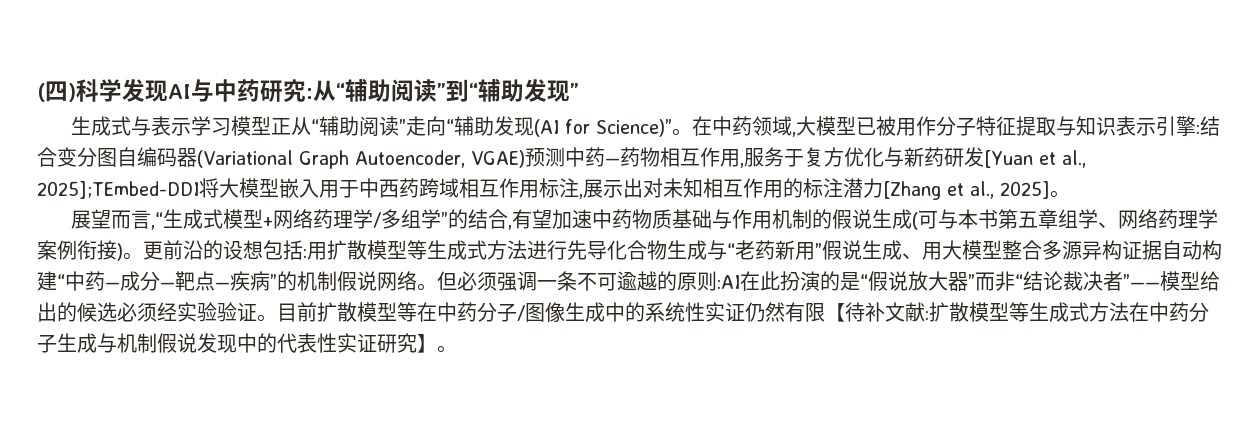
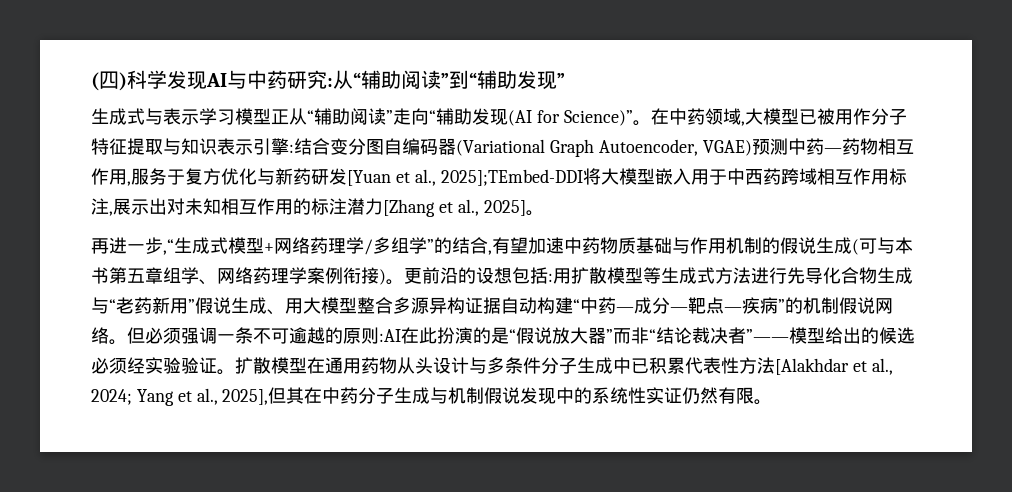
- 展望而言,“生成式模型+网络药理学/多组学”的结合,有望加速中药物质基础与作用机制的假说生成(可与本书第五章组学、网络药理学案例衔接)。
+ 再进一步,“生成式模型+网络药理学/多组学”的结合,有望加速中药物质基础与作用机制的假说生成(可与本书第五章组学、网络药理学案例衔接)。
- 目前扩散模型等在中药分子/图像生成中的系统性实证仍然有限【待补文献:扩散模型等生成式方法在中药分子生成与机制假说发现中的代表性实证研究】。
+ 扩散模型在通用药物从头设计与多条件分子生成中已积累代表性方法[Alakhdar et al., 2024; Yang et al., 2025],但其在中药分子生成与机制假说发现中的系统性实证仍然有限。

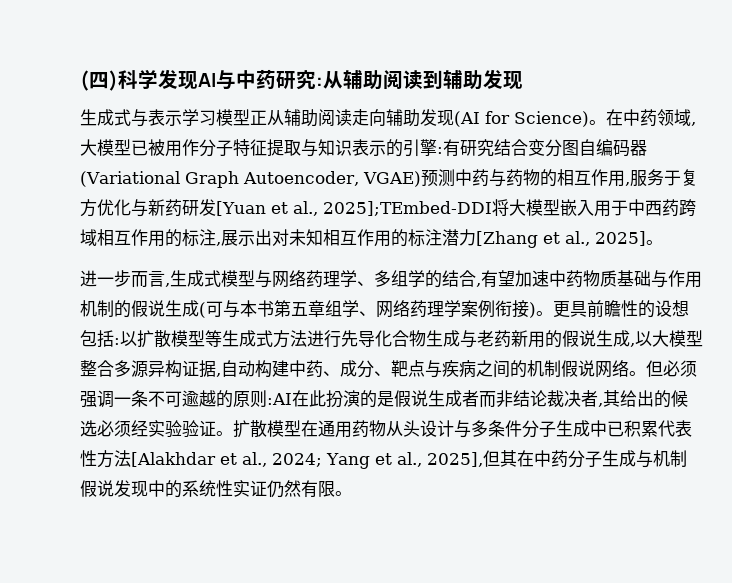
- (四)科学发现AI与中药研究:从“辅助阅读”到“辅助发现”
+ (四)科学发现AI与中药研究:从辅助阅读到辅助发现
- 生成式与表示学习模型正从“辅助阅读”走向“辅助发现(AI for Science)”。
+ 生成式与表示学习模型正从辅助阅读走向辅助发现(AI for Science)。
- 在中药领域,大模型已被用作分子特征提取与知识表示引擎:
+ 在中药领域,大模型已被用作分子特征提取与知识表示的引擎:
- 结合变分图自编码器(Variational Graph Autoencoder, VGAE)预测中药—药物相互作用,服务于复方优化与新药研发[Yuan et al., 2025];TEmbed-DDI将大模型嵌入用于中西药跨域相互作用标注,展示出对未知相互作用的标注潜力[Zhang et al., 2025]。
+ 有研究结合变分图自编码器(Variational Graph Autoencoder, VGAE)预测中药与药物的相互作用,服务于复方优化与新药研发[Yuan et al., 2025];TEmbed-DDI将大模型嵌入用于中西药跨域相互作用的标注,展示出对未知相互作用的标注潜力[Zhang et al., 2025]。
- 再进一步,“生成式模型+网络药理学/多组学”的结合,有望加速中药物质基础与作用机制的假说生成(可与本书第五章组学、网络药理学案例衔接)。
+ 进一步而言,生成式模型与网络药理学、多组学的结合,有望加速中药物质基础与作用机制的假说生成(可与本书第五章组学、网络药理学案例衔接)。
- 更前沿的设想包括:用扩散模型等生成式方法进行先导化合物生成与“老药新用”假说生成、用大模型整合多源异构证据自动构建“中药—成分—靶点—疾病”的机制假说网络。
+ 更具前瞻性的设想包括:以扩散模型等生成式方法进行先导化合物生成与老药新用的假说生成,以大模型整合多源异构证据,自动构建中药、成分、靶点与疾病之间的机制假说网络。
- 但必须强调一条不可逾越的原则:AI在此扮演的是“假说放大器”而非“结论裁决者”——模型给出的候选必须经实验验证。
+ 但必须强调一条不可逾越的原则:AI在此扮演的是假说生成者而非结论裁决者,其给出的候选必须经实验验证。

